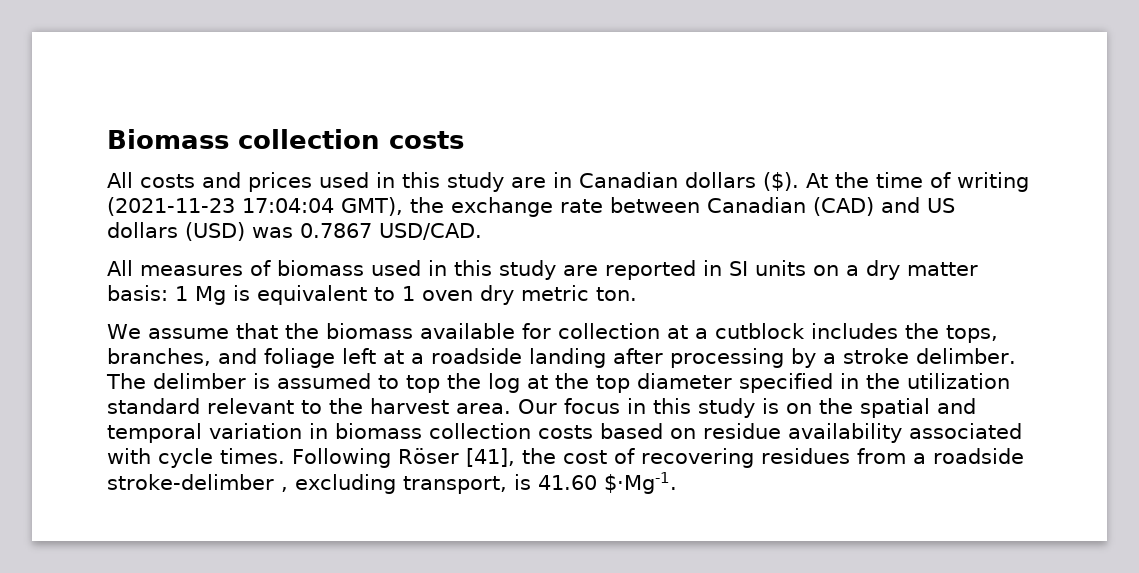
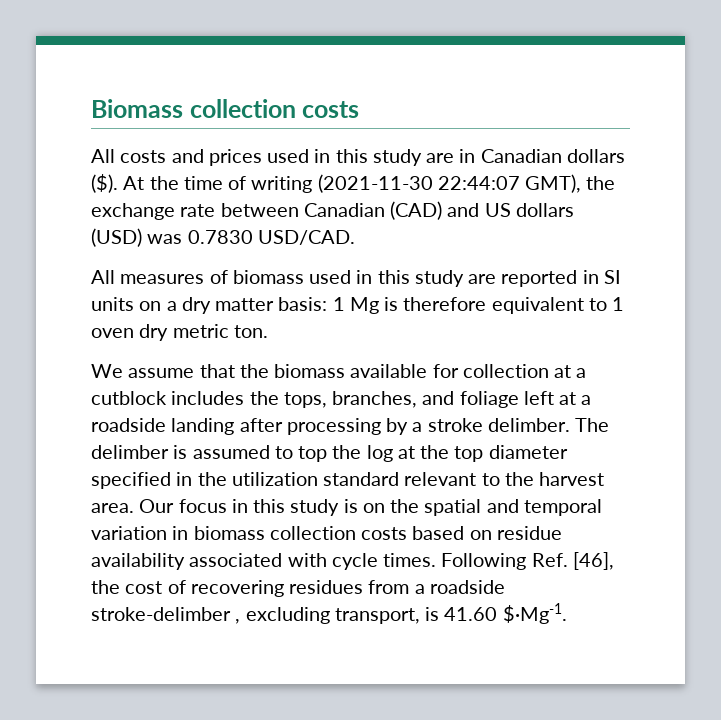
- At the time of writing (2021-11-23 17:04:04 GMT), the exchange rate between Canadian (CAD) and US dollars (USD) was 0.7867 USD/CAD.
+ At the time of writing (2021-11-30 22:44:07 GMT), the exchange rate between Canadian (CAD) and US dollars (USD) was 0.7830 USD/CAD.
- All measures of biomass used in this study are reported in SI units on a dry matter basis: 1 Mg is equivalent to 1 oven dry metric ton.
+ All measures of biomass used in this study are reported in SI units on a dry matter basis: 1 Mg is therefore equivalent to 1 oven dry metric ton.
- Following Röser [41], the cost of recovering residues from a roadside stroke-delimber , excluding transport, is 41.60 $·Mg-1.
+ Following Ref. [46], the cost of recovering residues from a roadside stroke-delimber , excluding transport, is 41.60 $·Mg-1.

